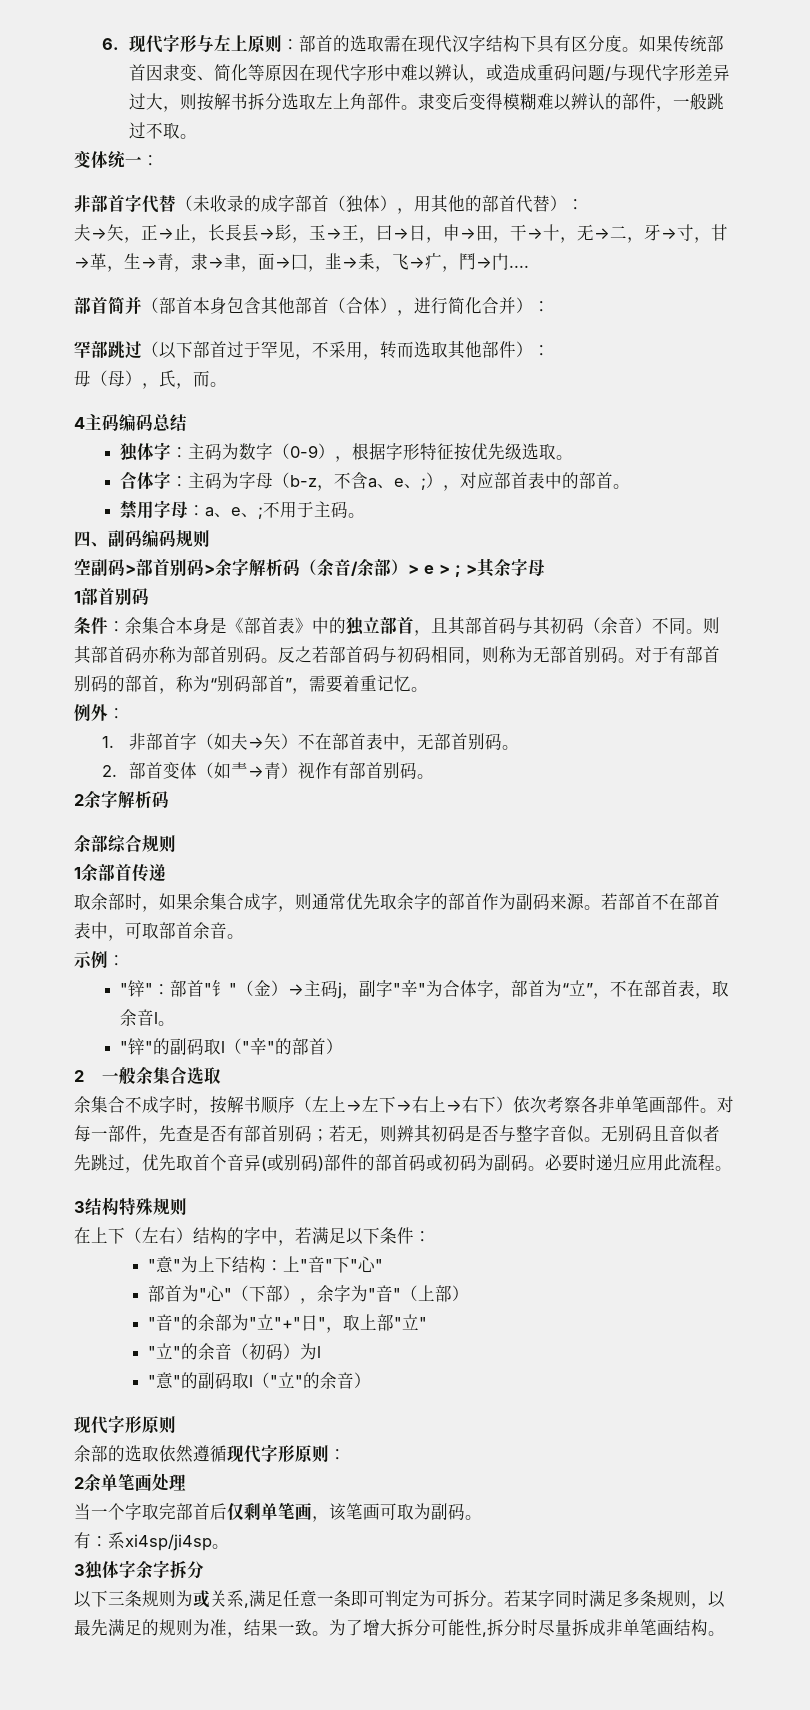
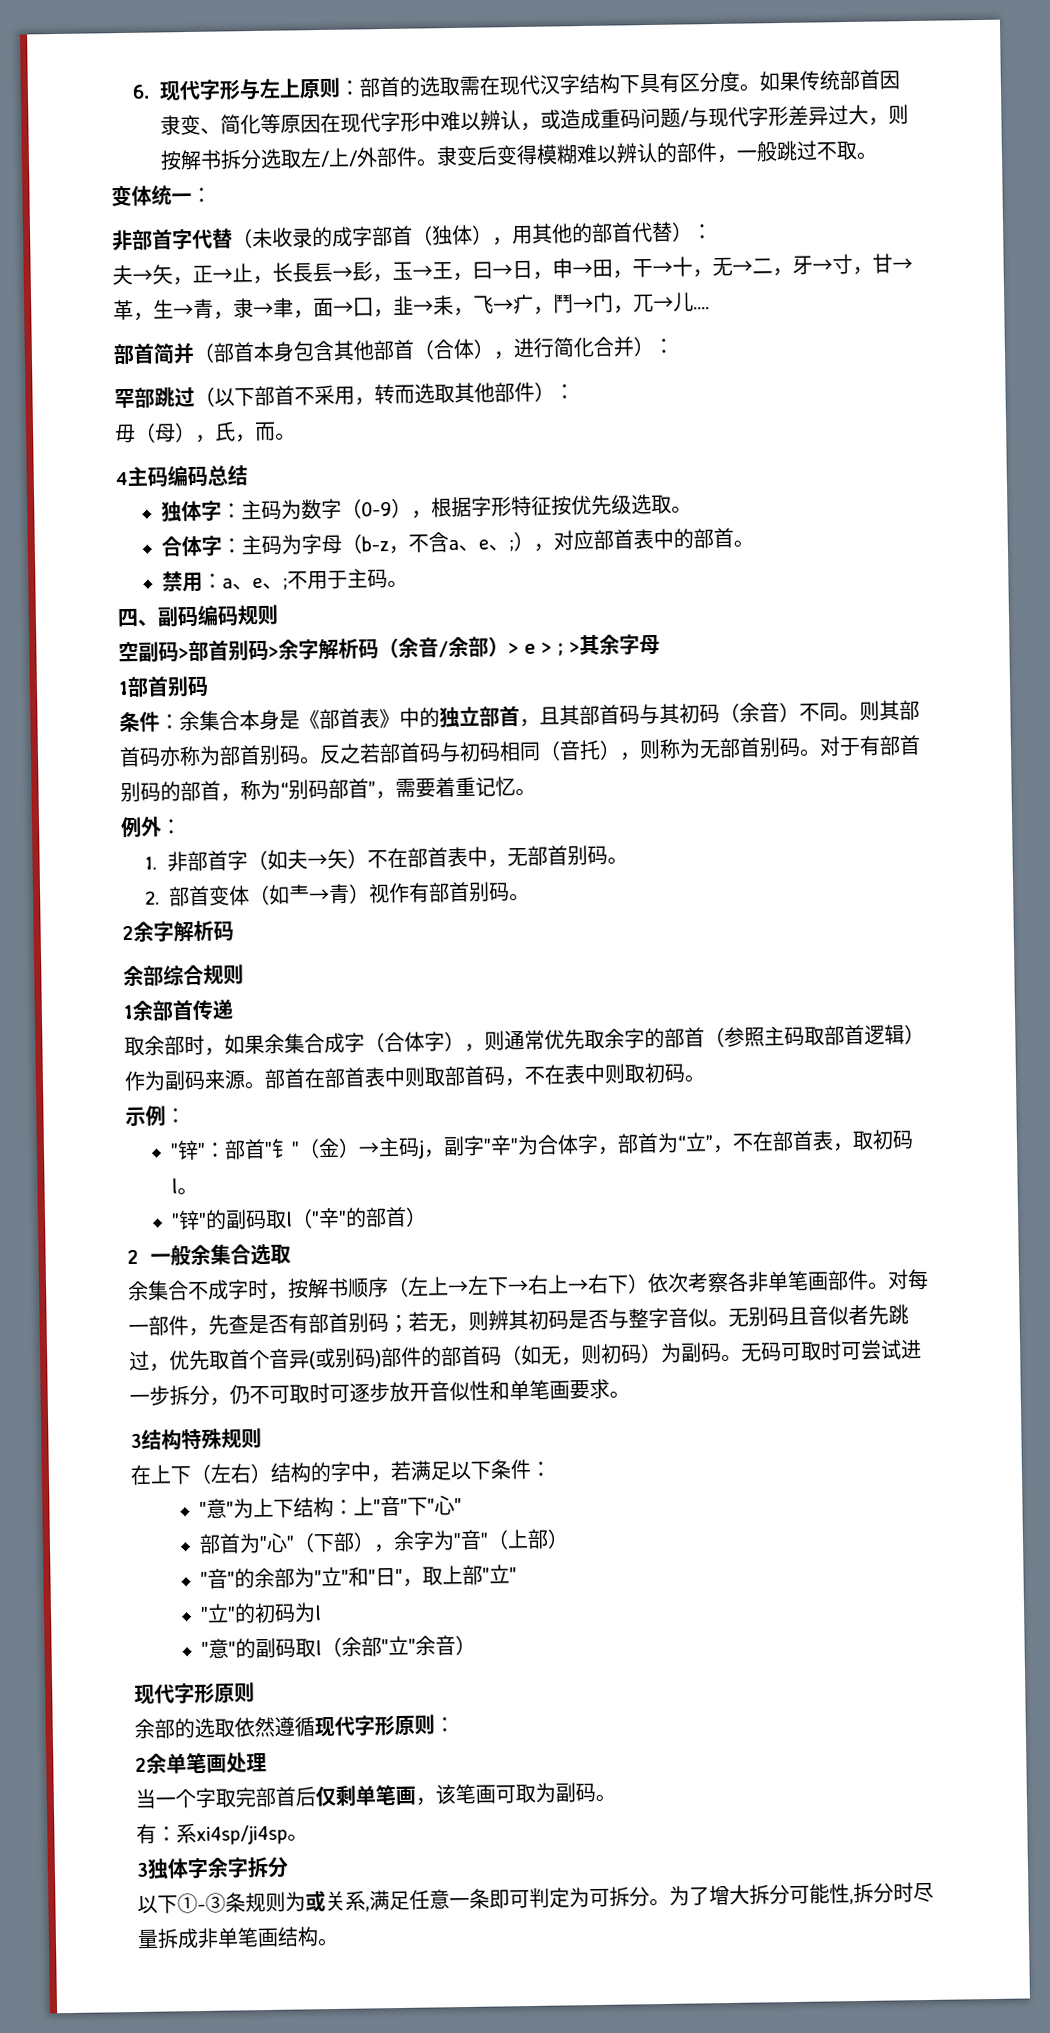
- 如果传统部首因隶变、简化等原因在现代字形中难以辨认，或造成重码问题/与现代字形差异过大，则按解书拆分选取左上角部件。
+ 如果传统部首因隶变、简化等原因在现代字形中难以辨认，或造成重码问题/与现代字形差异过大，则按解书拆分选取左/上/外部件。
- 夫→矢，正→止，长長镸→髟，玉→王，曰→日，申→田，干→十，无→二，牙→寸，甘→革，生→青，隶→聿，面→囗，韭→耒，飞→疒，鬥→门....
+ 夫→矢，正→止，长長镸→髟，玉→王，曰→日，申→田，干→十，无→二，牙→寸，甘→革，生→青，隶→聿，面→囗，韭→耒，飞→疒，鬥→门，兀→儿....
- 罕部跳过（以下部首过于罕见，不采用，转而选取其他部件）：
+ 罕部跳过（以下部首不采用，转而选取其他部件）：
- 禁用字母：a、e、;不用于主码。
+ 禁用：a、e、;不用于主码。
- 反之若部首码与初码相同，则称为无部首别码。
+ 反之若部首码与初码相同（音托），则称为无部首别码。
- 取余部时，如果余集合成字，则通常优先取余字的部首作为副码来源。
+ 取余部时，如果余集合成字（合体字），则通常优先取余字的部首（参照主码取部首逻辑）作为副码来源。
- 若部首不在部首表中，可取部首余音。
+ 部首在部首表中则取部首码，不在表中则取初码。
- "锌"：部首"钅"（金）→主码j，副字"辛"为合体字，部首为“立”，不在部首表，取余音l。
+ "锌"：部首"钅"（金）→主码j，副字"辛"为合体字，部首为“立”，不在部首表，取初码l。
- 无别码且音似者先跳过，优先取首个音异(或别码)部件的部首码或初码为副码。必要时递归应用此流程。
+ 无别码且音似者先跳过，优先取首个音异(或别码)部件的部首码（如无，则初码）为副码。无码可取时可尝试进一步拆分，仍不可取时可逐步放开音似性和单笔画要求。
- "音"的余部为"立"+"日"，取上部"立"
+ "音"的余部为"立"和"日"，取上部"立"
- "立"的余音（初码）为l
+ "立"的初码为l
- "意"的副码取l（"立"的余音）
+ "意"的副码取l（余部"立"余音）
- 以下三条规则为或关系,满足任意一条即可判定为可拆分。
+ 以下①-③条规则为或关系,满足任意一条即可判定为可拆分。
- 若某字同时满足多条规则，以最先满足的规则为准，结果一致。

